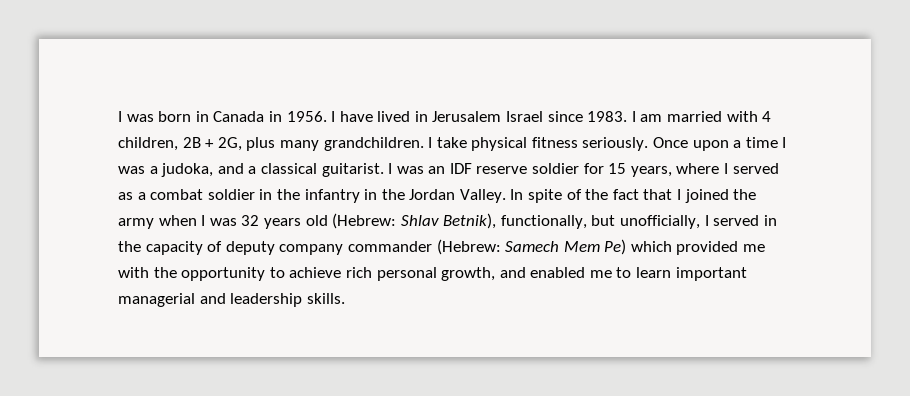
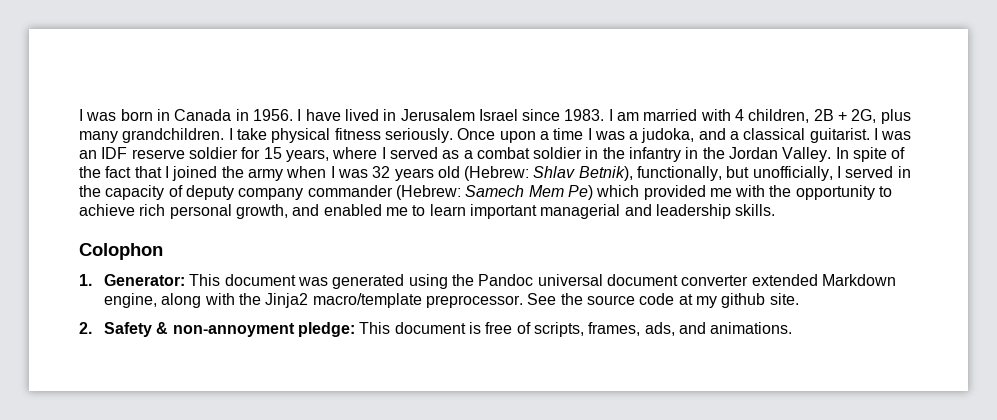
+ Colophon
+ 1. Generator: This document was generated using the Pandoc universal document converter extended Markdown engine, along with the Jinja2 macro/template preprocessor. See the source code at my github site.
+ 2. Safety & non-annoyment pledge: This document is free of scripts, frames, ads, and animations.

